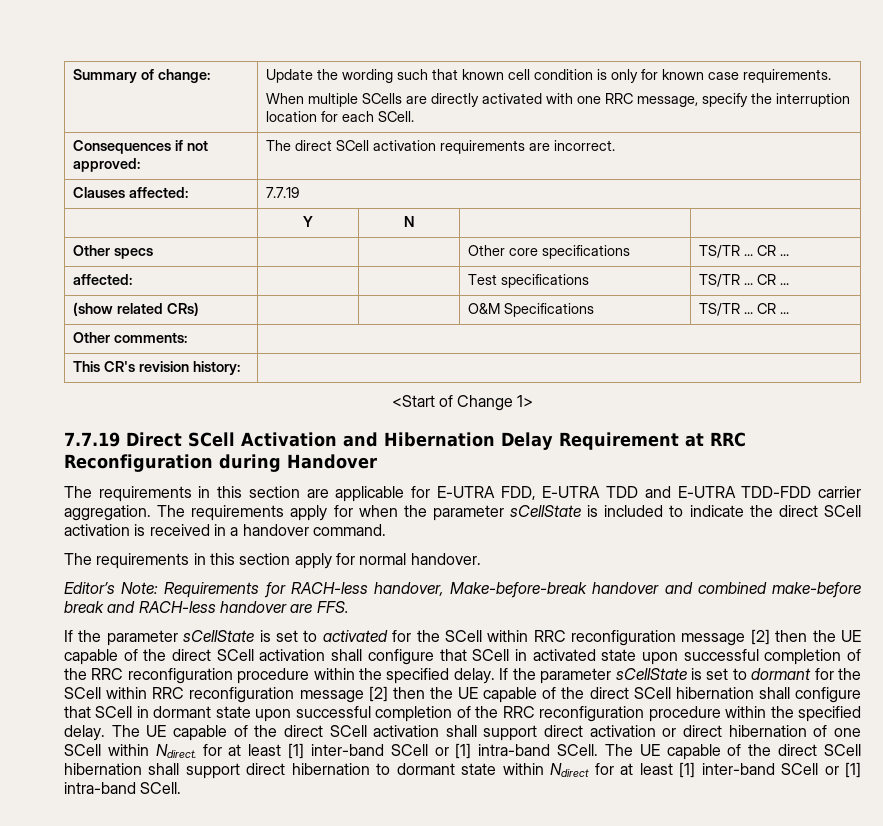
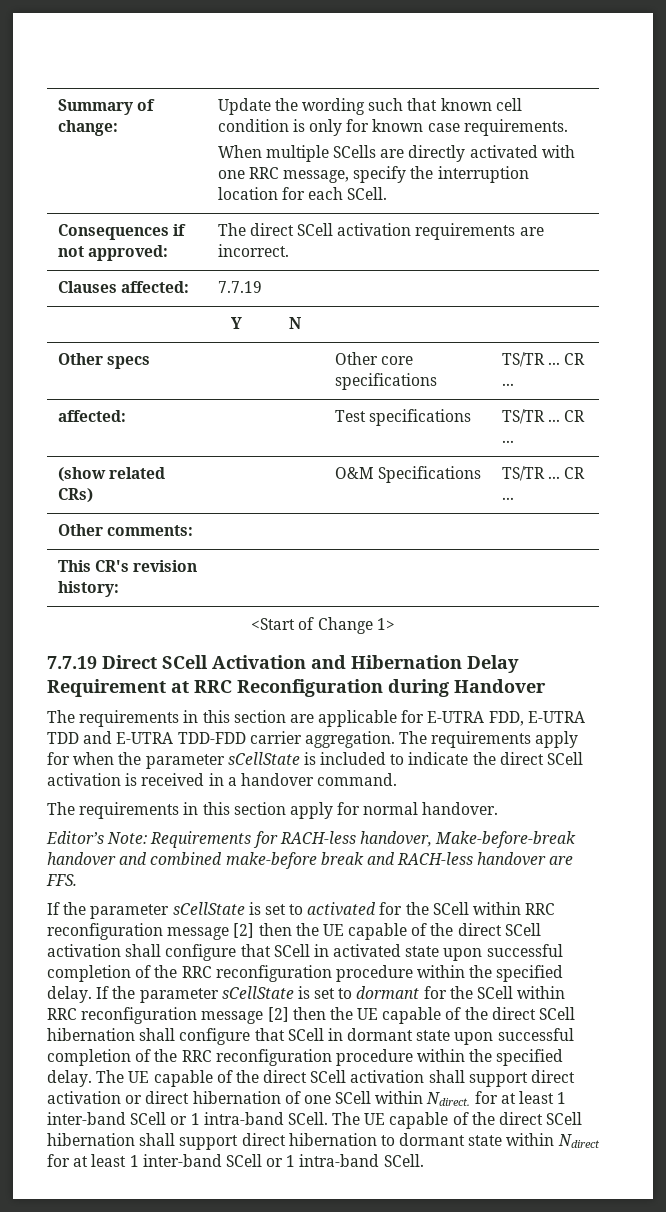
- The UE capable of the direct SCell activation shall support direct activation or direct hibernation of one SCell within Ndirect. for at least [1] inter-band SCell or [1] intra-band SCell.
+ The UE capable of the direct SCell activation shall support direct activation or direct hibernation of one SCell within Ndirect. for at least 1 inter-band SCell or 1 intra-band SCell.
- The UE capable of the direct SCell hibernation shall support direct hibernation to dormant state within Ndirect for at least [1] inter-band SCell or [1] intra-band SCell.
+ The UE capable of the direct SCell hibernation shall support direct hibernation to dormant state within Ndirect for at least 1 inter-band SCell or 1 intra-band SCell.

